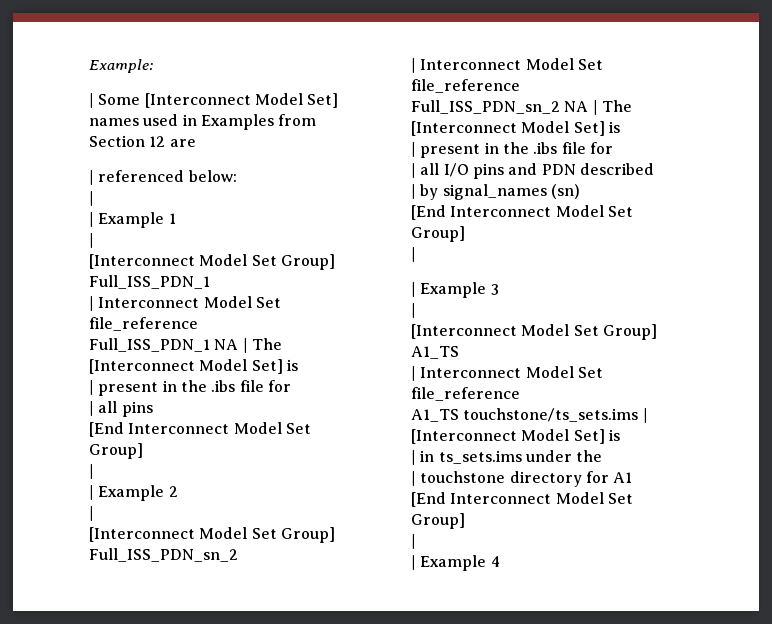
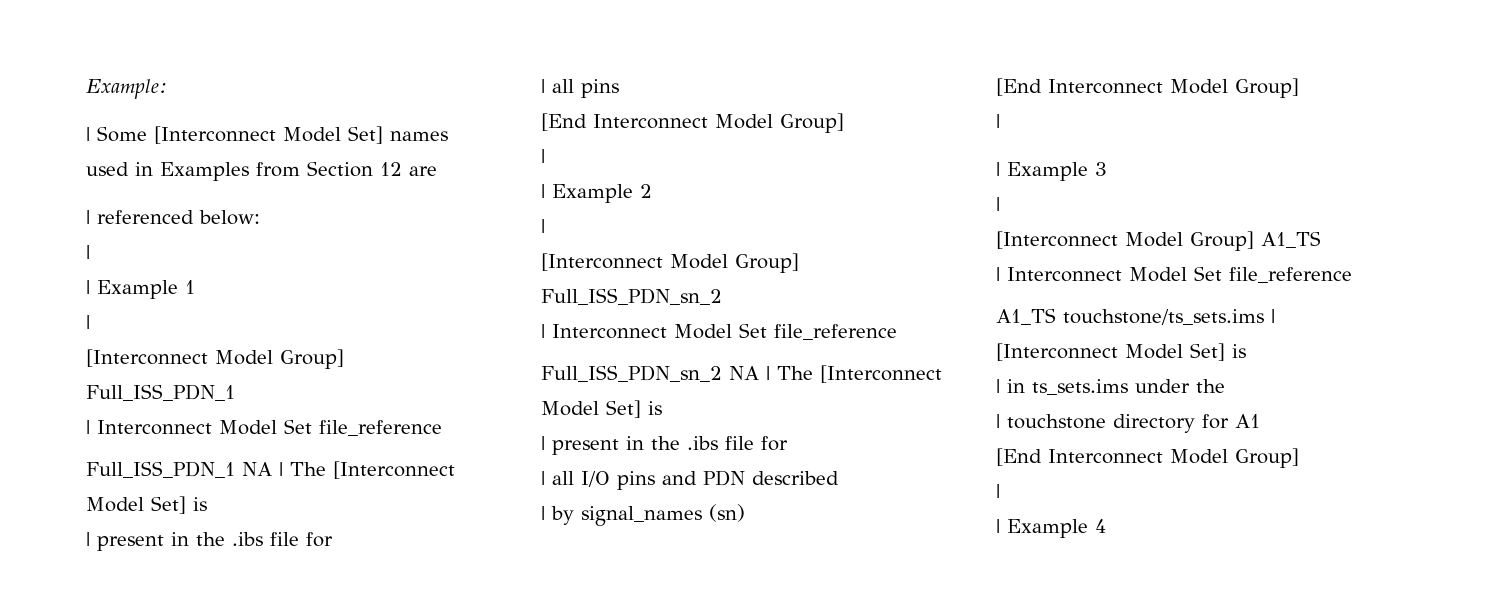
- [Interconnect Model Set Group] Full_ISS_PDN_1
+ [Interconnect Model Group] Full_ISS_PDN_1
  | all pins
- [End Interconnect Model Set Group]
+ [End Interconnect Model Group]
- [Interconnect Model Set Group] Full_ISS_PDN_sn_2
+ [Interconnect Model Group] Full_ISS_PDN_sn_2
  | by signal_names (sn)
- [End Interconnect Model Set Group]
+ [End Interconnect Model Group]
- [Interconnect Model Set Group] A1_TS
+ [Interconnect Model Group] A1_TS
  | touchstone directory for A1
- [End Interconnect Model Set Group]
+ [End Interconnect Model Group]

